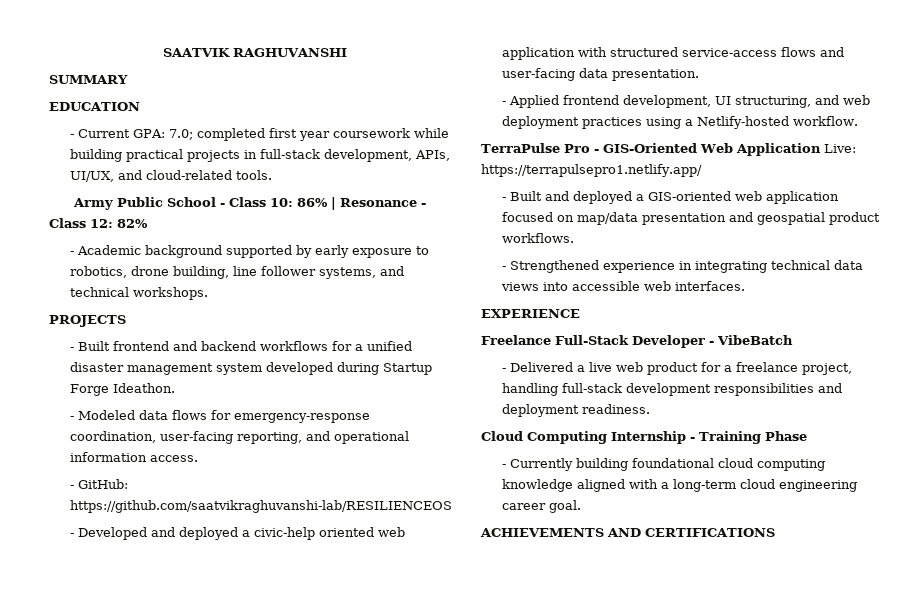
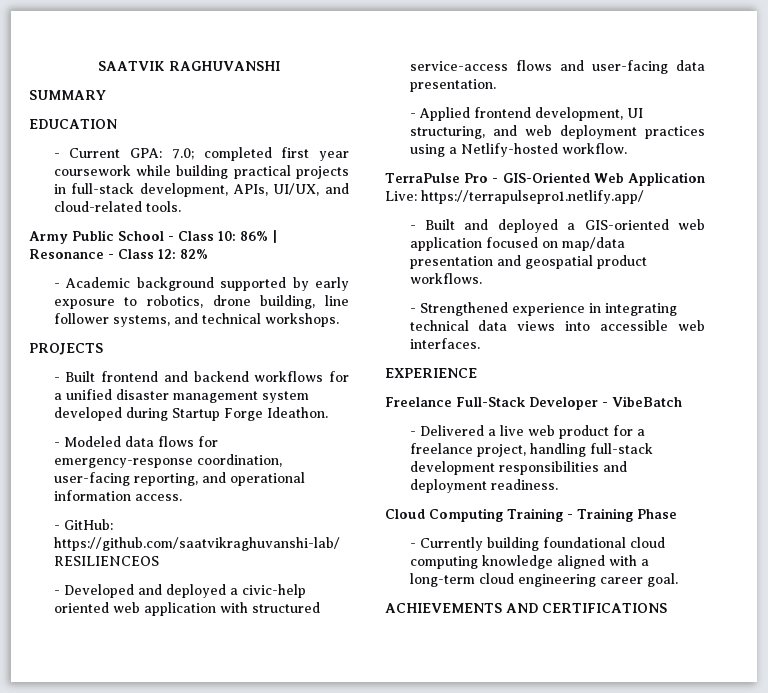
- Cloud Computing Internship - Training Phase
+ Cloud Computing Training - Training Phase

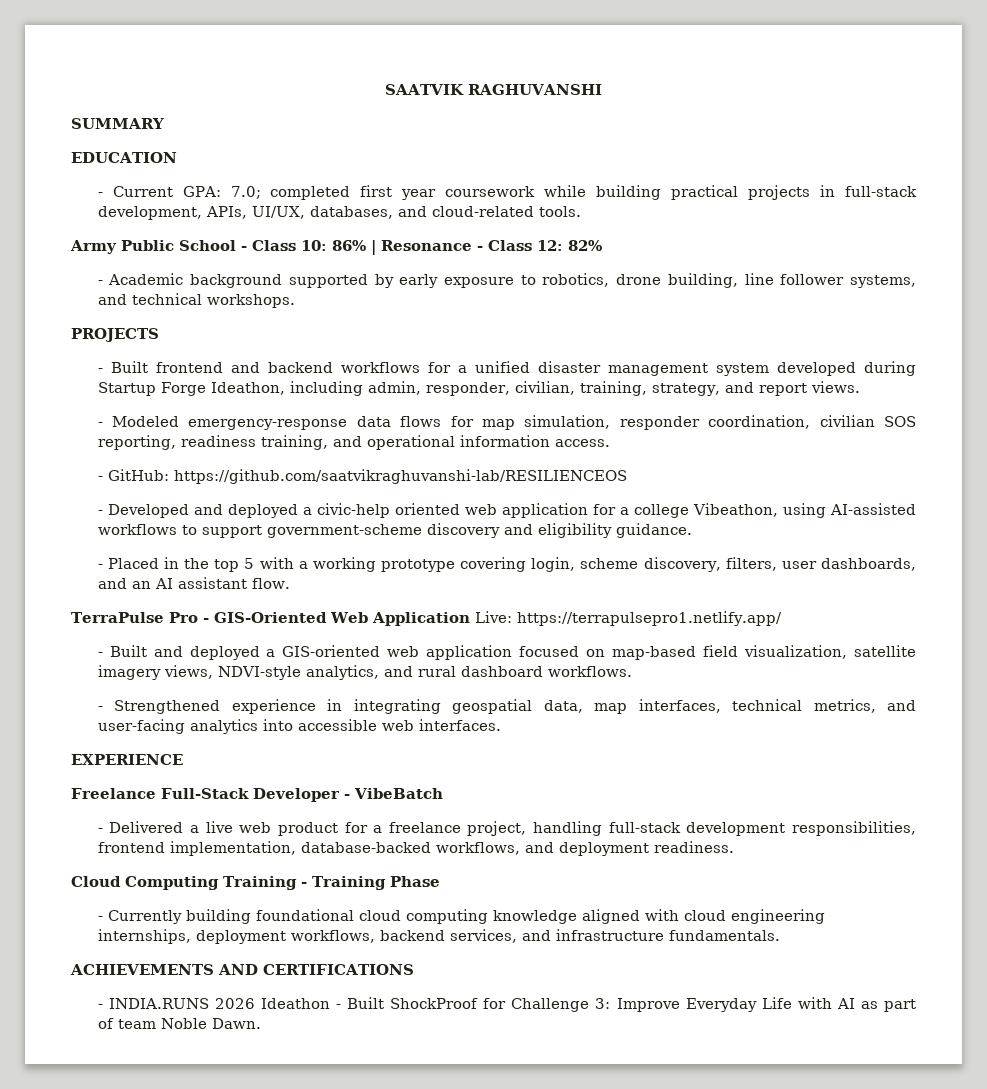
- - Current GPA: 7.0; completed first year coursework while building practical projects in full-stack development, APIs, UI/UX, and cloud-related tools.
+ - Current GPA: 7.0; completed first year coursework while building practical projects in full-stack development, APIs, UI/UX, databases, and cloud-related tools.
- - Built frontend and backend workflows for a unified disaster management system developed during Startup Forge Ideathon.
+ - Built frontend and backend workflows for a unified disaster management system developed during Startup Forge Ideathon, including admin, responder, civilian, training, strategy, and report views.
- - Modeled data flows for emergency-response coordination, user-facing reporting, and operational information access.
+ - Modeled emergency-response data flows for map simulation, responder coordination, civilian SOS reporting, readiness training, and operational information access.
- - Developed and deployed a civic-help oriented web application with structured service-access flows and user-facing data presentation.
- - Applied frontend development, UI structuring, and web deployment practices using a Netlify-hosted workflow.
+ - Developed and deployed a civic-help oriented web application for a college Vibeathon, using AI-assisted workflows to support government-scheme discovery and eligibility guidance.
+ - Placed in the top 5 with a working prototype covering login, scheme discovery, filters, user dashboards, and an AI assistant flow.
- - Built and deployed a GIS-oriented web application focused on map/data presentation and geospatial product workflows.
+ - Built and deployed a GIS-oriented web application focused on map-based field visualization, satellite imagery views, NDVI-style analytics, and rural dashboard workflows.
- - Strengthened experience in integrating technical data views into accessible web interfaces.
+ - Strengthened experience in integrating geospatial data, map interfaces, technical metrics, and user-facing analytics into accessible web interfaces.
- - Delivered a live web product for a freelance project, handling full-stack development responsibilities and deployment readiness.
+ - Delivered a live web product for a freelance project, handling full-stack development responsibilities, frontend implementation, database-backed workflows, and deployment readiness.
- - Currently building foundational cloud computing knowledge aligned with a long-term cloud engineering career goal.
+ - Currently building foundational cloud computing knowledge aligned with cloud engineering internships, deployment workflows, backend services, and infrastructure fundamentals.
  ACHIEVEMENTS AND CERTIFICATIONS
+ - INDIA.RUNS 2026 Ideathon - Built ShockProof for Challenge 3: Improve Everyday Life with AI as part of team Noble Dawn.

